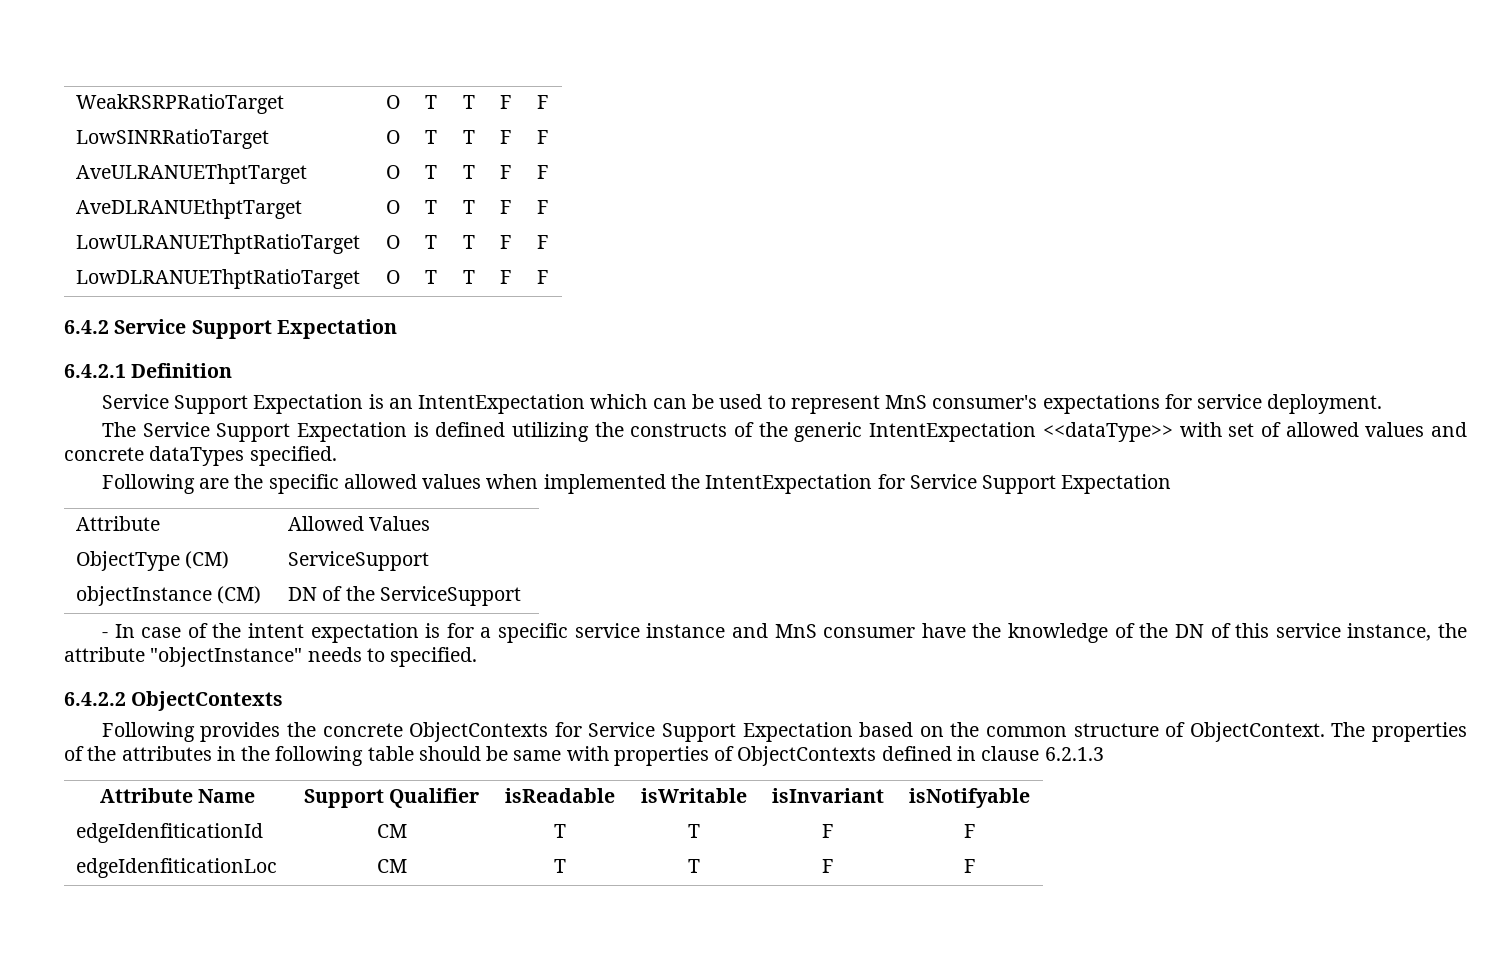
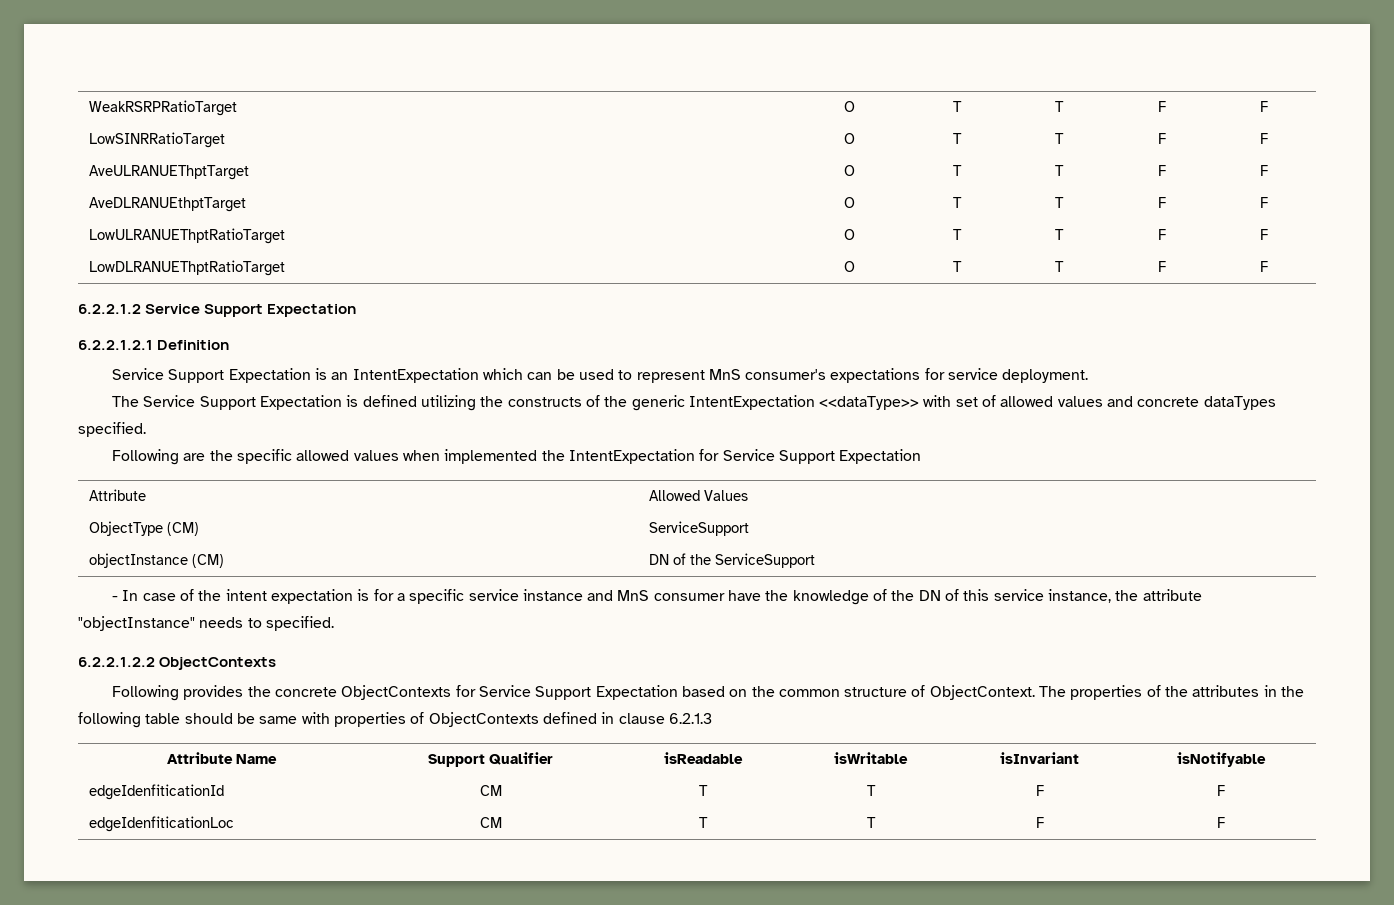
- 6.4.2 Service Support Expectation
- 6.4.2.1 Definition
+ 6.2.2.1.2 Service Support Expectation
+ 6.2.2.1.2.1 Definition
- 6.4.2.2 ObjectContexts
+ 6.2.2.1.2.2 ObjectContexts

